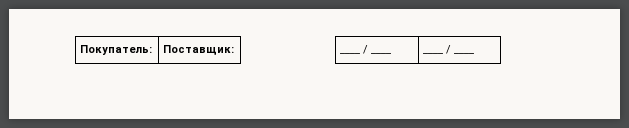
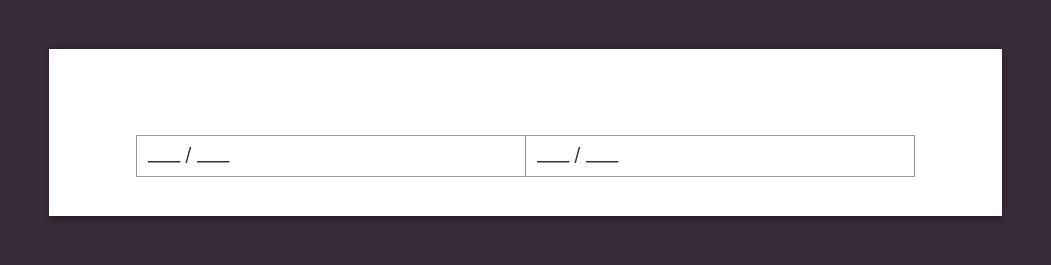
- Покупатель: | Поставщик:

